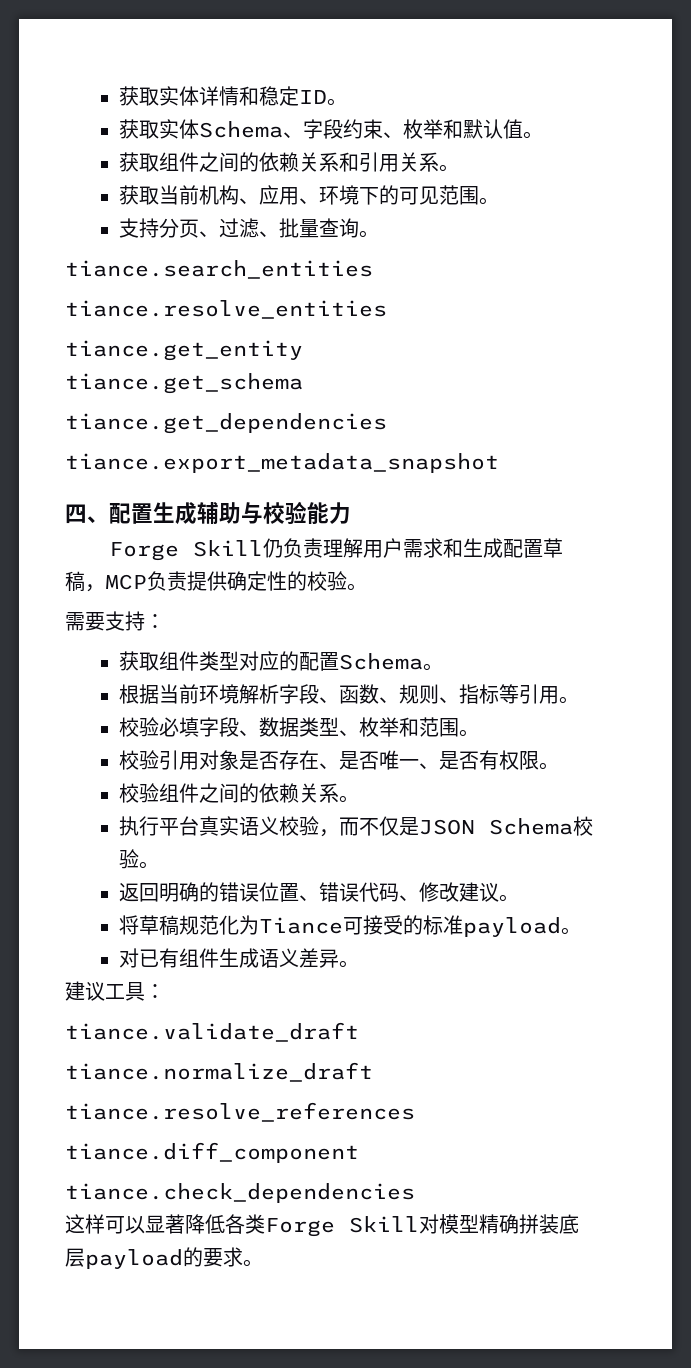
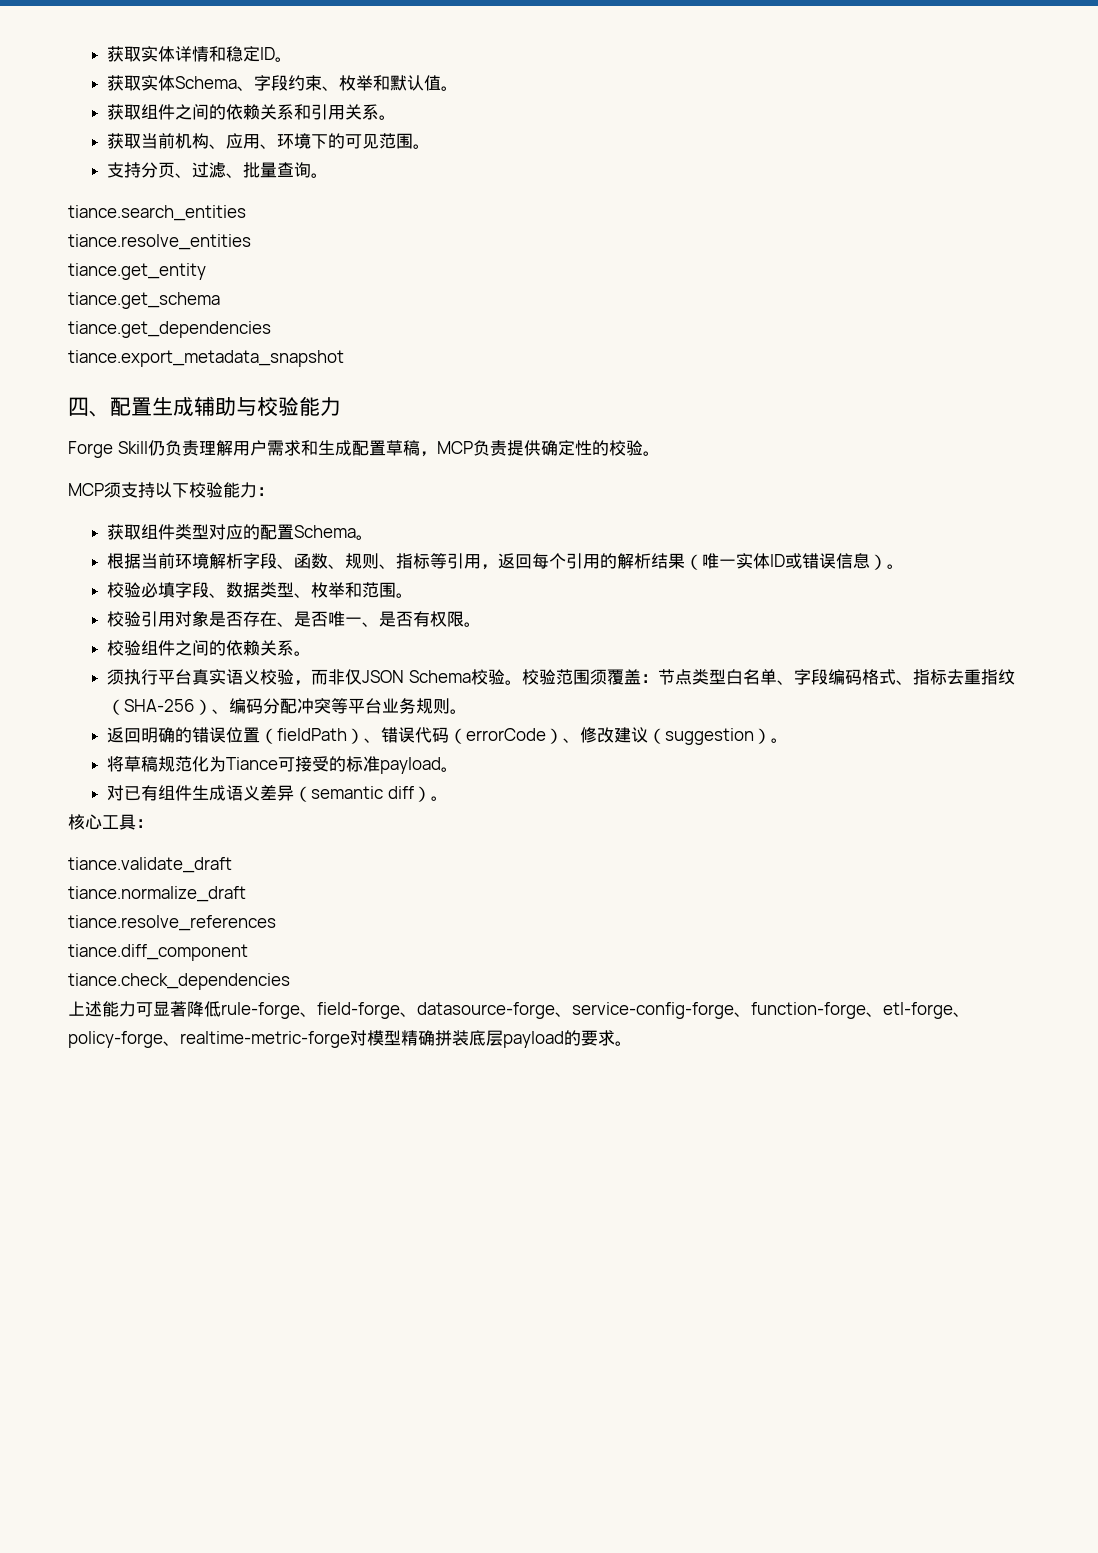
- 需要支持：
+ MCP须支持以下校验能力：
- 根据当前环境解析字段、函数、规则、指标等引用。
+ 根据当前环境解析字段、函数、规则、指标等引用，返回每个引用的解析结果（唯一实体ID或错误信息）。
- 执行平台真实语义校验，而不仅是JSON Schema校验。
+ 须执行平台真实语义校验，而非仅JSON Schema校验。校验范围须覆盖：节点类型白名单、字段编码格式、指标去重指纹（SHA-256）、编码分配冲突等平台业务规则。
- 返回明确的错误位置、错误代码、修改建议。
+ 返回明确的错误位置（fieldPath）、错误代码（errorCode）、修改建议（suggestion）。
- 对已有组件生成语义差异。
- 建议工具：
+ 对已有组件生成语义差异（semantic diff）。
+ 核心工具：
- 这样可以显著降低各类Forge Skill对模型精确拼装底层payload的要求。
+ 上述能力可显著降低rule-forge、field-forge、datasource-forge、service-config-forge、function-forge、etl-forge、policy-forge、realtime-metric-forge对模型精确拼装底层payload的要求。

